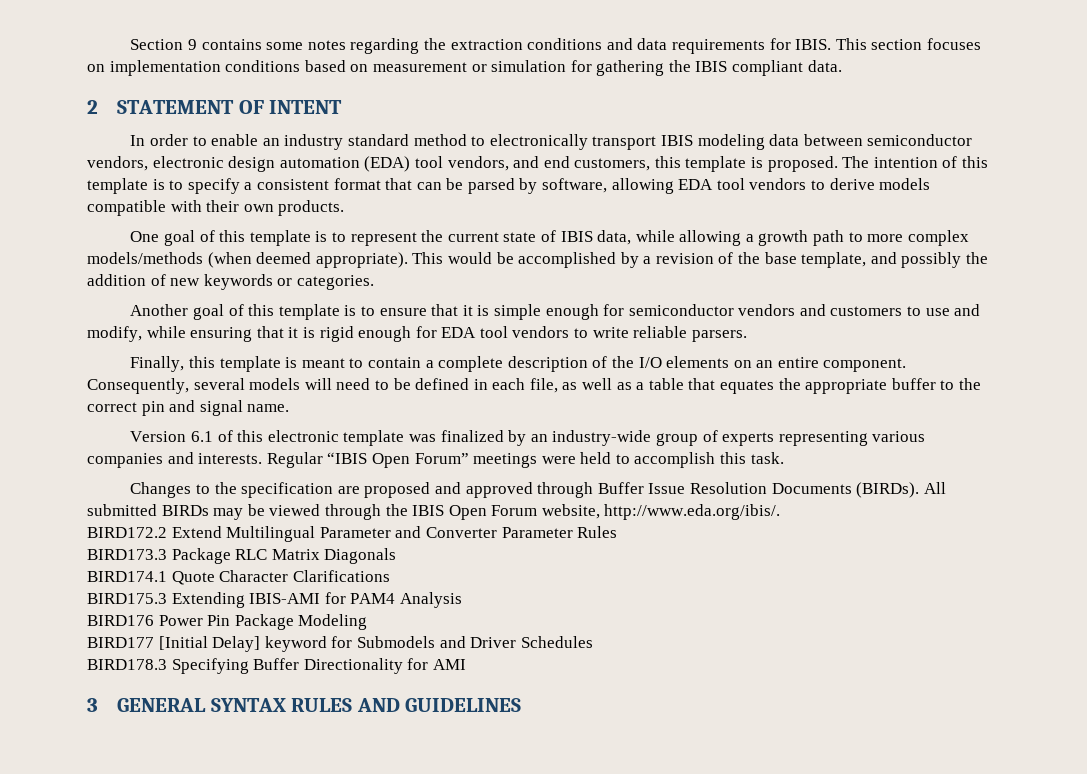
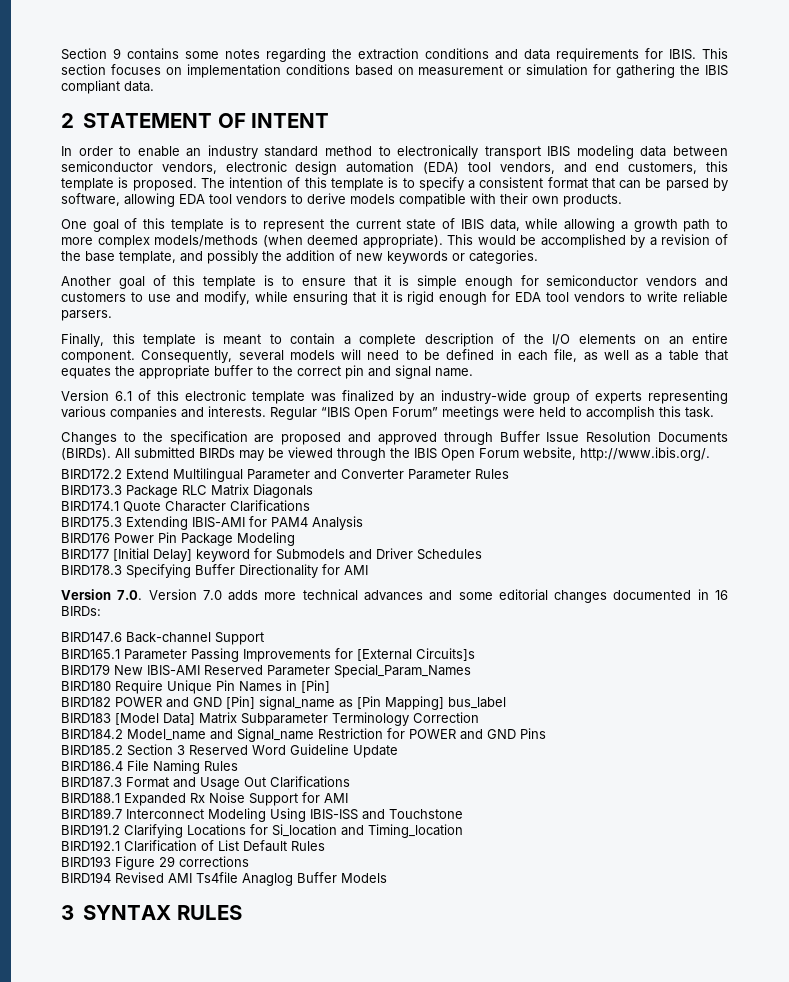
- All submitted BIRDs may be viewed through the IBIS Open Forum website, http://www.eda.org/ibis/.
+ All submitted BIRDs may be viewed through the IBIS Open Forum website, http://www.ibis.org/.
- 3 GENERAL SYNTAX RULES AND GUIDELINES
+ Version 7.0. Version 7.0 adds more technical advances and some editorial changes documented in 16 BIRDs:
+ BIRD147.6 Back-channel Support
+ BIRD165.1 Parameter Passing Improvements for [External Circuits]s
+ BIRD179 New IBIS-AMI Reserved Parameter Special_Param_Names
+ BIRD180 Require Unique Pin Names in [Pin]
+ BIRD182 POWER and GND [Pin] signal_name as [Pin Mapping] bus_label
+ BIRD183 [Model Data] Matrix Subparameter Terminology Correction
+ BIRD184.2 Model_name and Signal_name Restriction for POWER and GND Pins
+ BIRD185.2 Section 3 Reserved Word Guideline Update
+ BIRD186.4 File Naming Rules
+ BIRD187.3 Format and Usage Out Clarifications
+ BIRD188.1 Expanded Rx Noise Support for AMI
+ BIRD189.7 Interconnect Modeling Using IBIS-ISS and Touchstone
+ BIRD191.2 Clarifying Locations for Si_location and Timing_location
+ BIRD192.1 Clarification of List Default Rules
+ BIRD193 Figure 29 corrections
+ BIRD194 Revised AMI Ts4file Anaglog Buffer Models
+ 3 SYNTAX RULES

